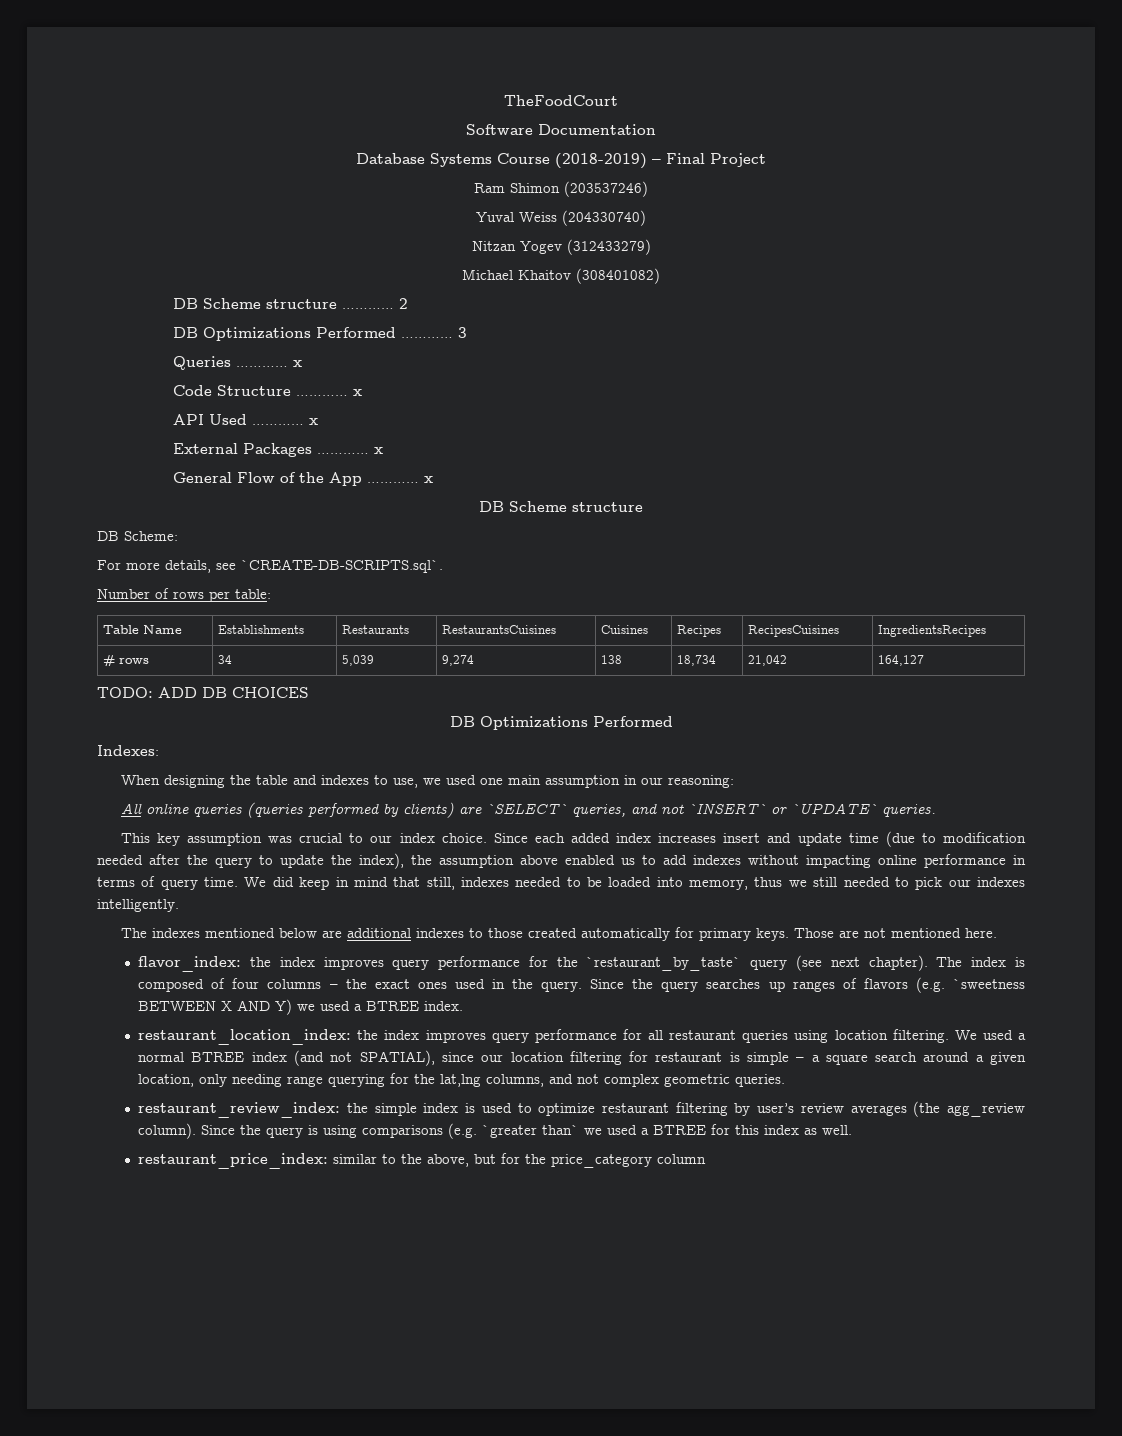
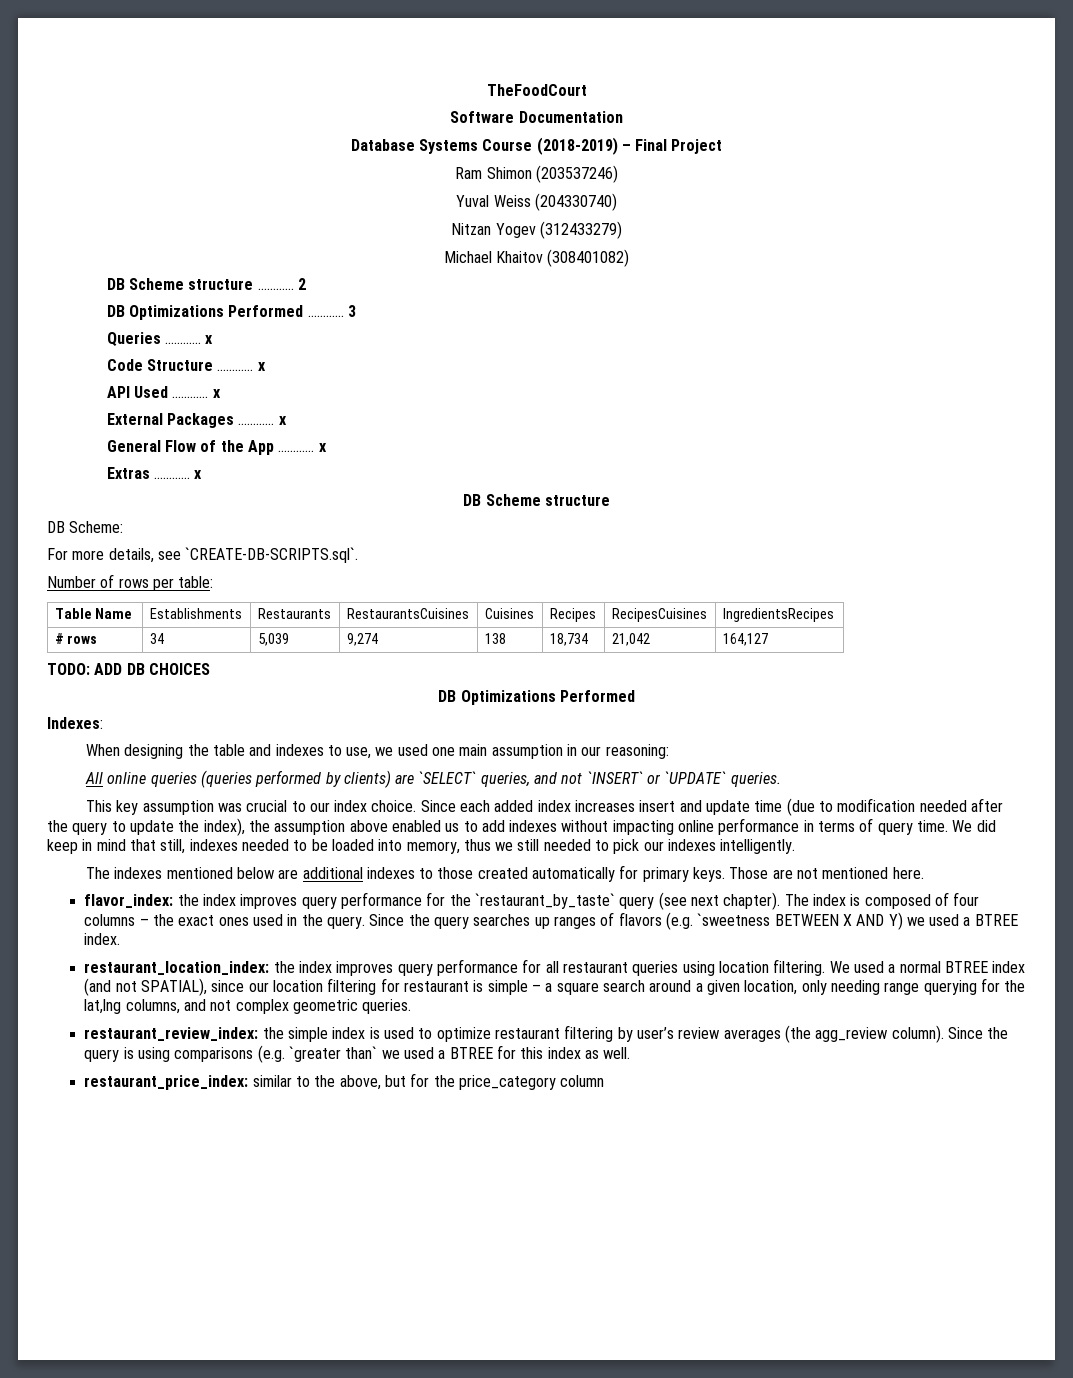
+ Extras ………… x

